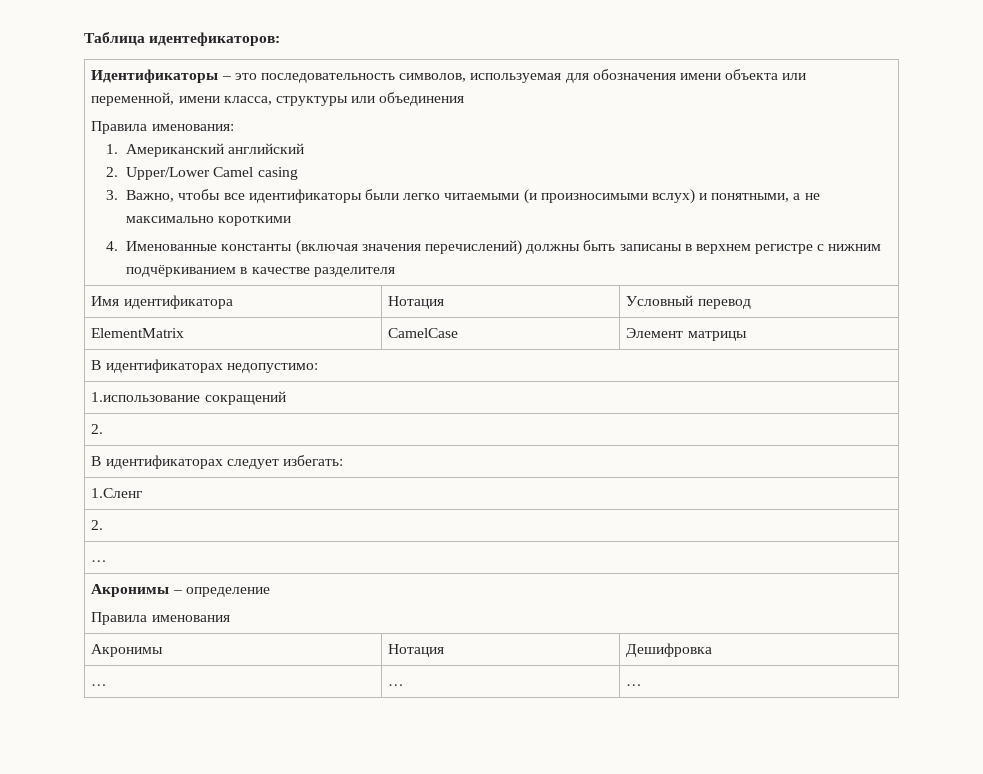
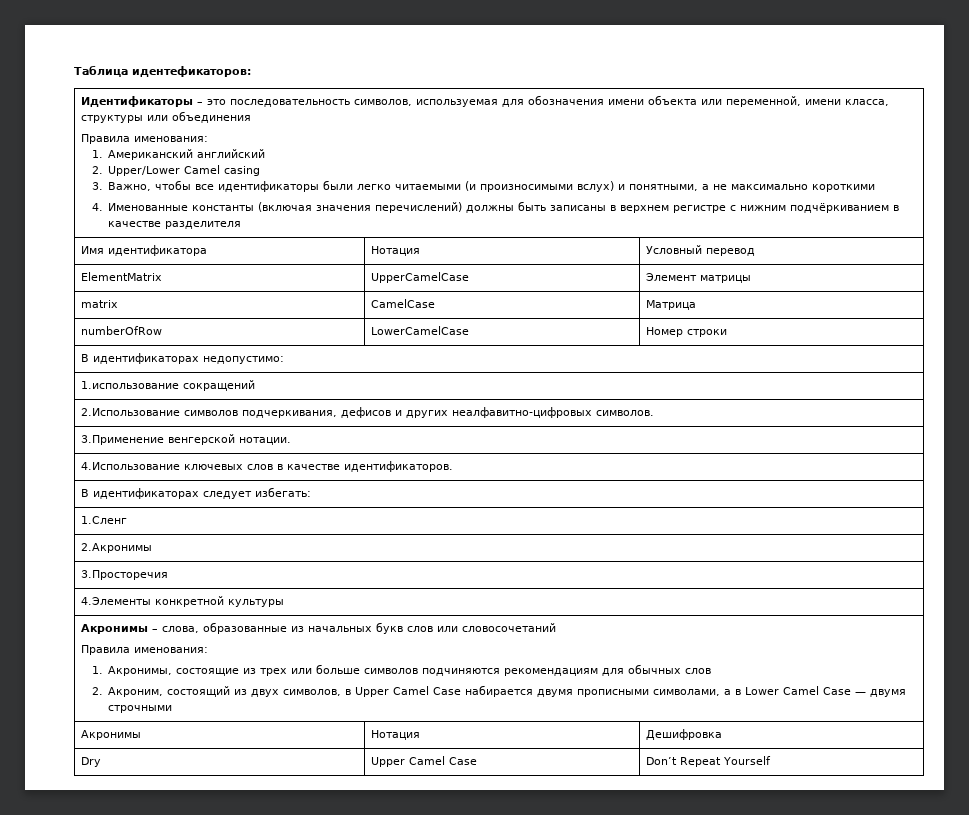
- ElementMatrix | CamelCase | Элемент матрицы
+ ElementMatrix | UpperCamelCase | Элемент матрицы
+ matrix | CamelCase | Матрица
+ numberOfRow | LowerCamelCase | Номер строки
  1.использование сокращений
- 2.
+ 2.Использование символов подчеркивания, дефисов и других неалфавитно-цифровых символов.
+ 3.Применение венгерской нотации.
+ 4.Использование ключевых слов в качестве идентификаторов.
  1.Сленг
- 2.
- …
- Акронимы – определение
- Правила именования
+ 2.Акронимы
+ 3.Просторечия
+ 4.Элементы конкретной культуры
+ Акронимы – слова, образованные из начальных букв слов или словосочетаний
+ Правила именования:
+ 1. Акронимы, состоящие из трех или больше символов подчиняются рекомендациям для обычных слов
+ 2. Акроним, состоящий из двух символов, в Upper Camel Case набирается двумя прописными символами, а в Lower Camel Case — двумя строчными
  Акронимы | Нотация | Дешифровка
- … | … | …
+ Dry | Upper Camel Case | Don’t Repeat Yourself

